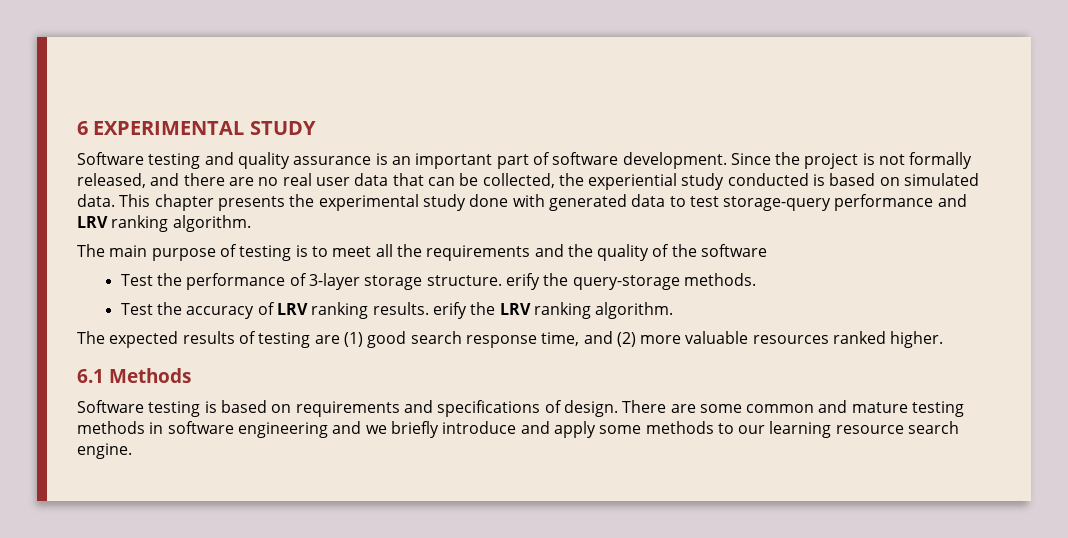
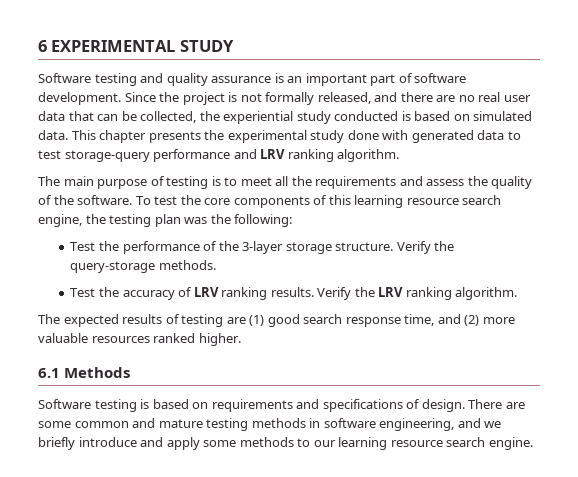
- The main purpose of testing is to meet all the requirements and the quality of the software
+ The main purpose of testing is to meet all the requirements and assess the quality of the software. To test the core components of this learning resource search engine, the testing plan was the following:
- Test the performance of 3-layer storage structure. erify the query-storage methods.
+ Test the performance of the 3-layer storage structure. Verify the query-storage methods.
- Test the accuracy of LRV ranking results. erify the LRV ranking algorithm.
+ Test the accuracy of LRV ranking results. Verify the LRV ranking algorithm.
- There are some common and mature testing methods in software engineering and we briefly introduce and apply some methods to our learning resource search engine.
+ There are some common and mature testing methods in software engineering, and we briefly introduce and apply some methods to our learning resource search engine.

